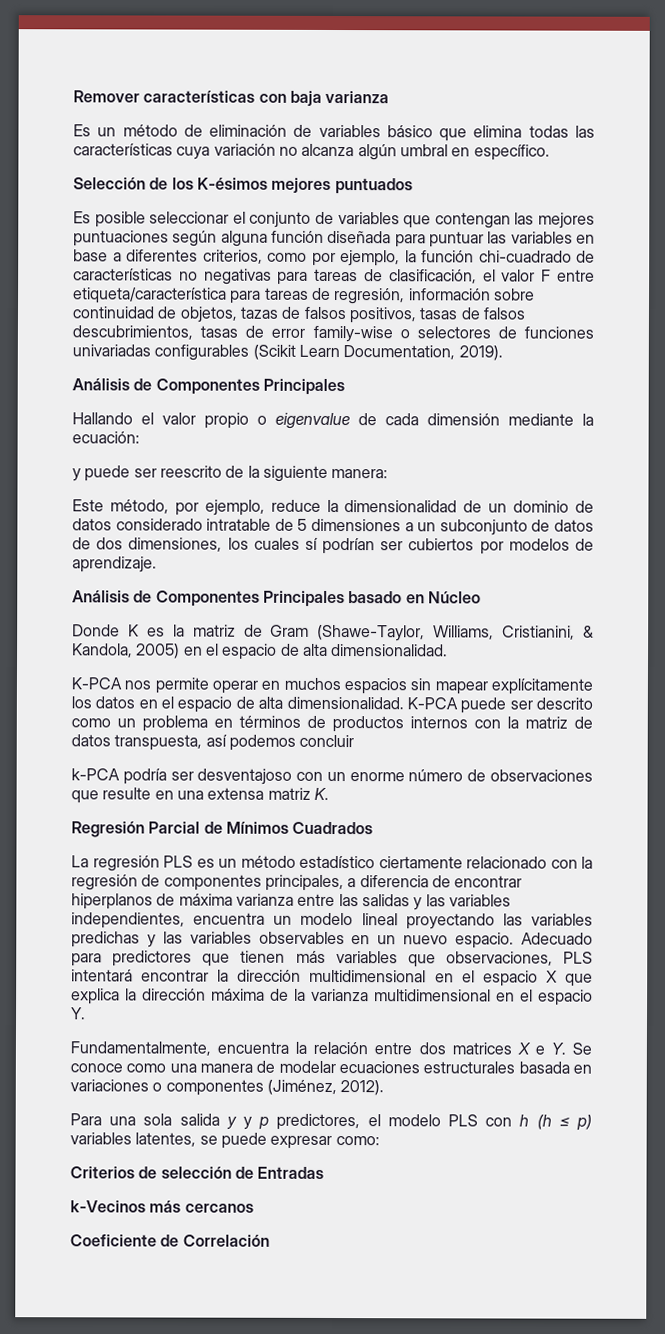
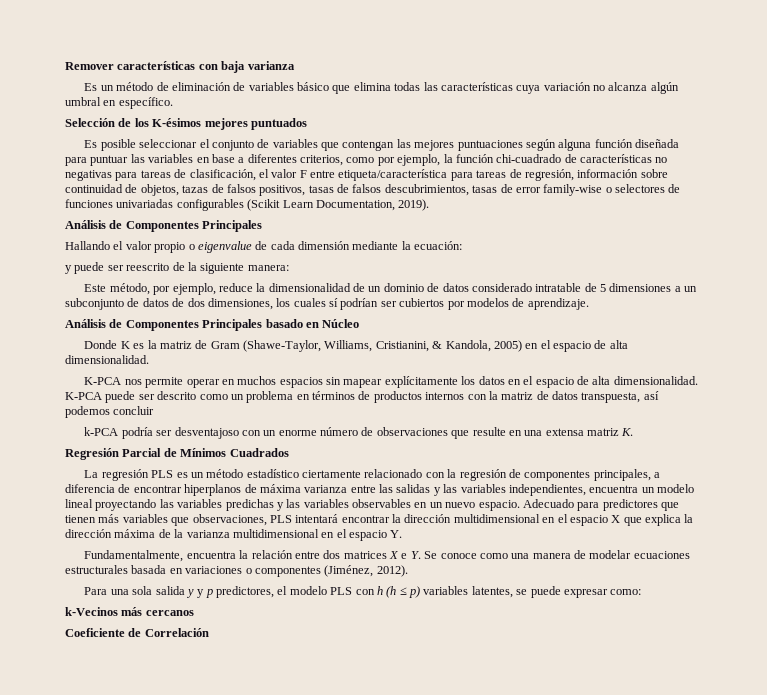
- Criterios de selección de Entradas

